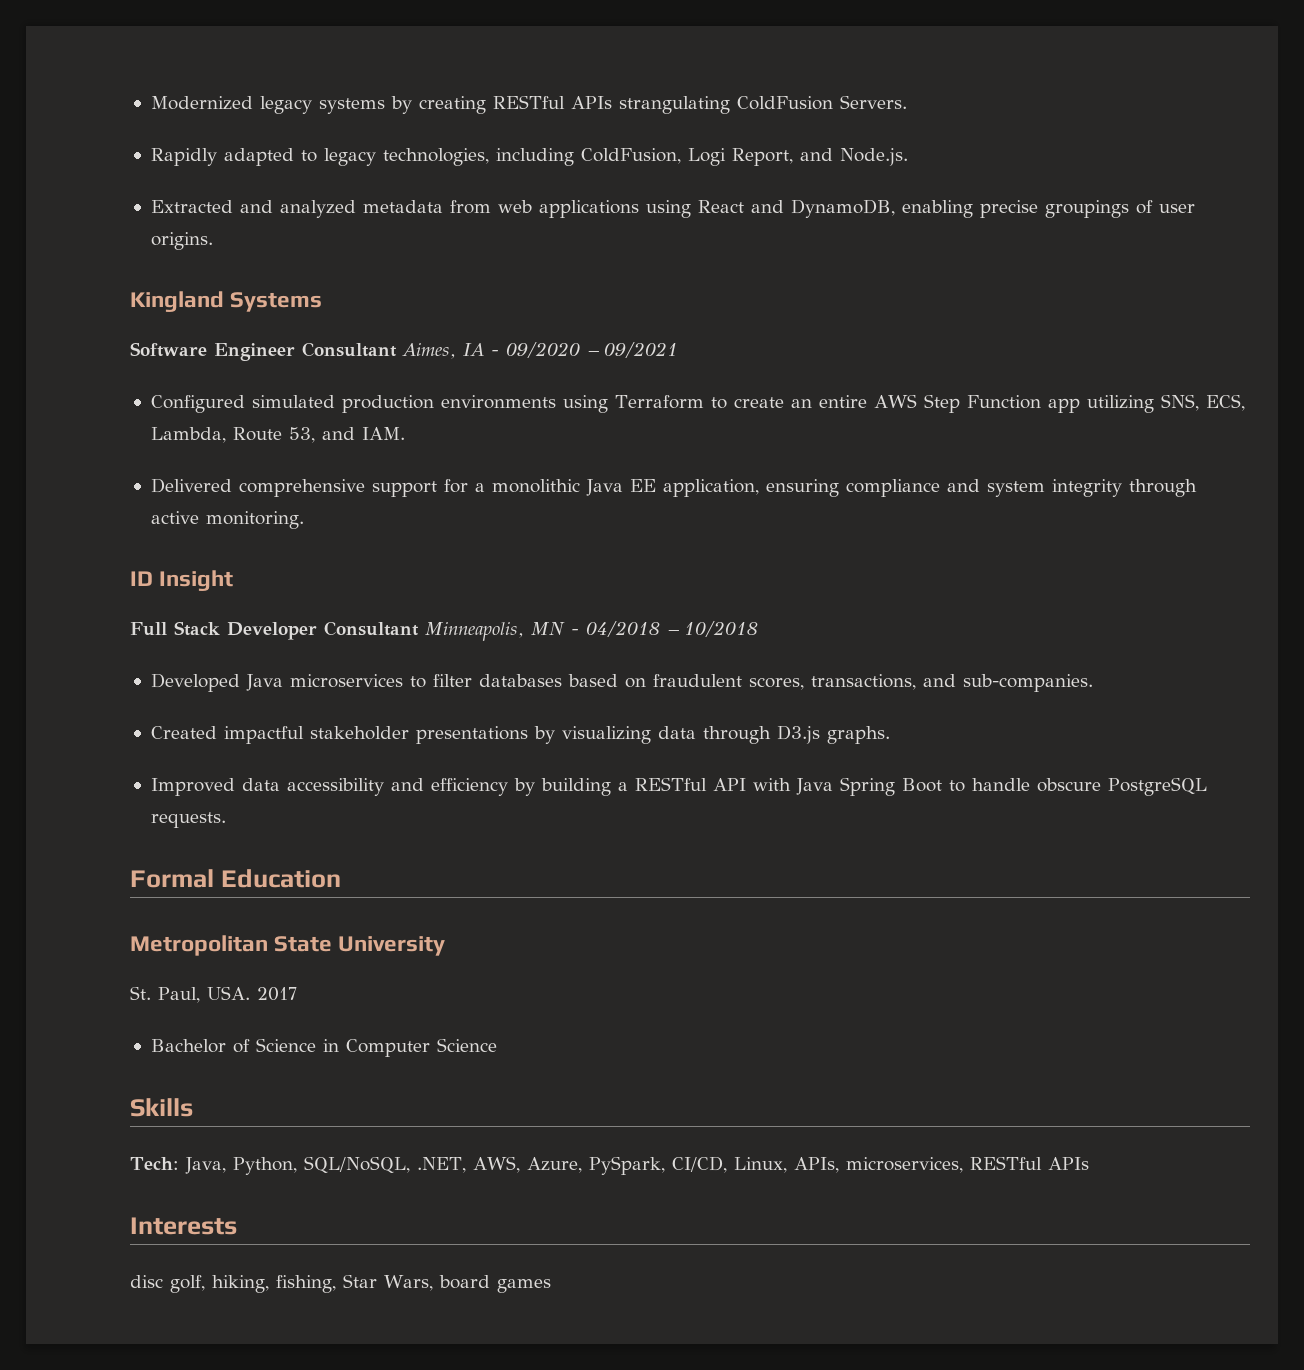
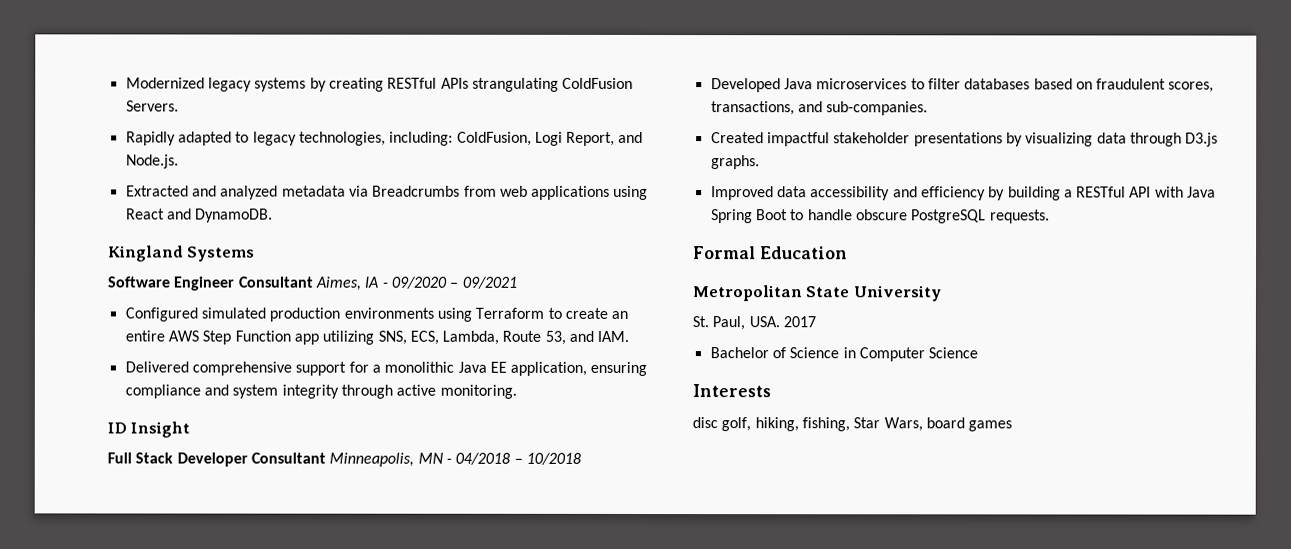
- Rapidly adapted to legacy technologies, including ColdFusion, Logi Report, and Node.js.
+ Rapidly adapted to legacy technologies, including: ColdFusion, Logi Report, and Node.js.
- Extracted and analyzed metadata from web applications using React and DynamoDB, enabling precise groupings of user origins.
+ Extracted and analyzed metadata via Breadcrumbs from web applications using React and DynamoDB.
- Skills
- Tech: Java, Python, SQL/NoSQL, .NET, AWS, Azure, PySpark, CI/CD, Linux, APIs, microservices, RESTful APIs

